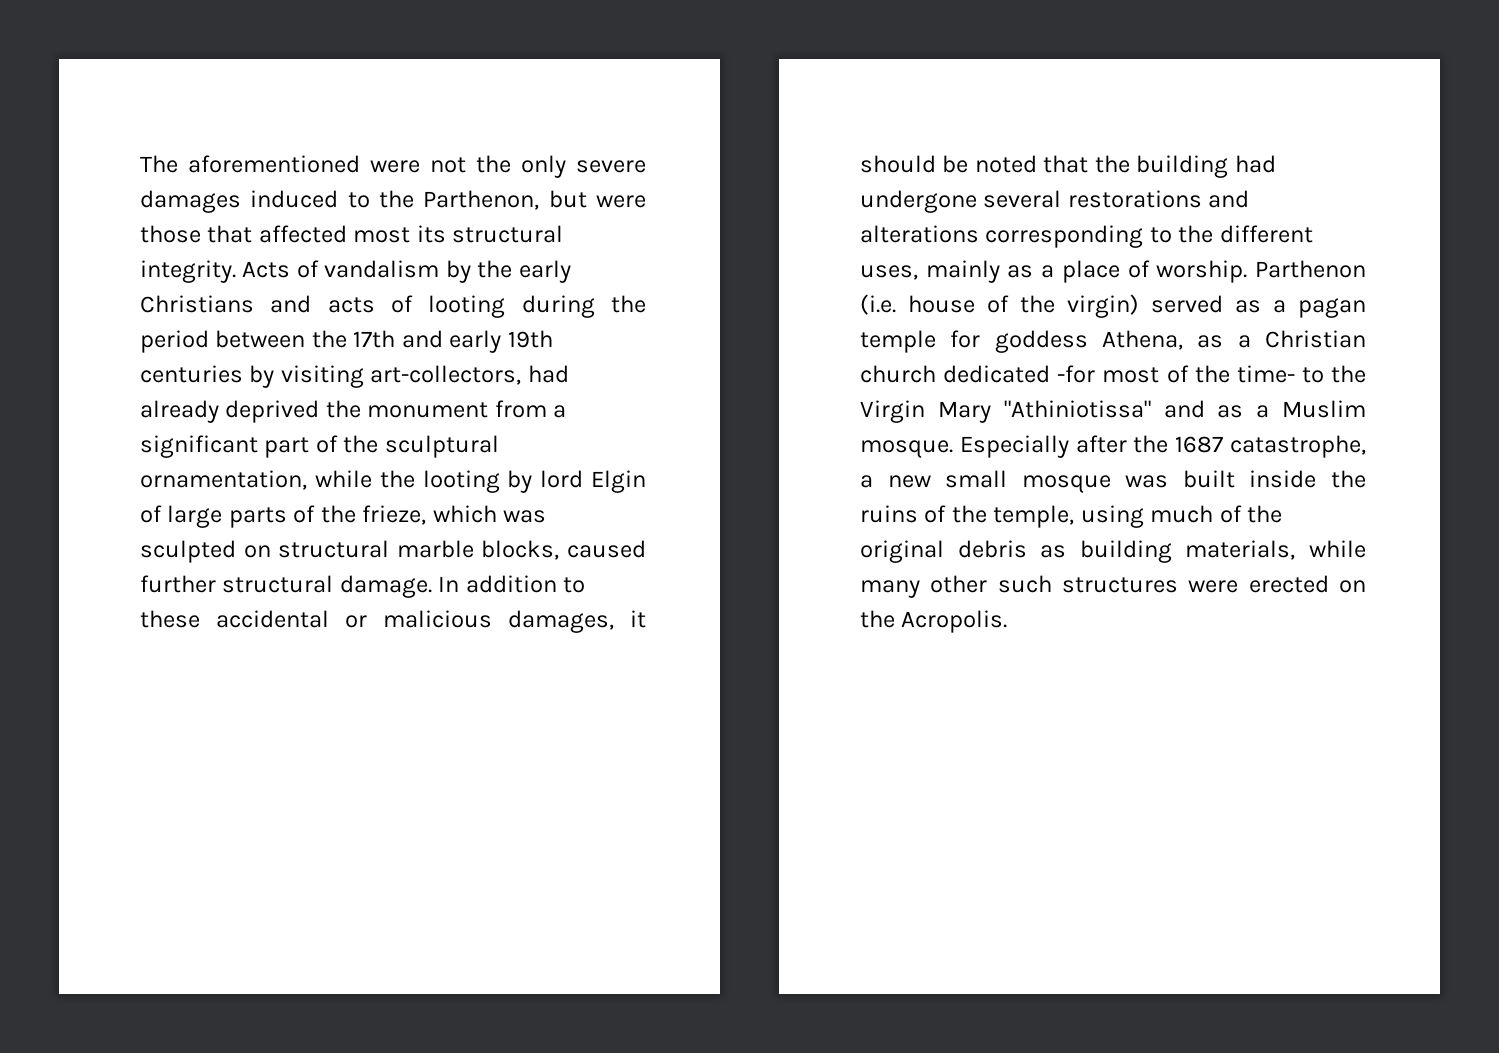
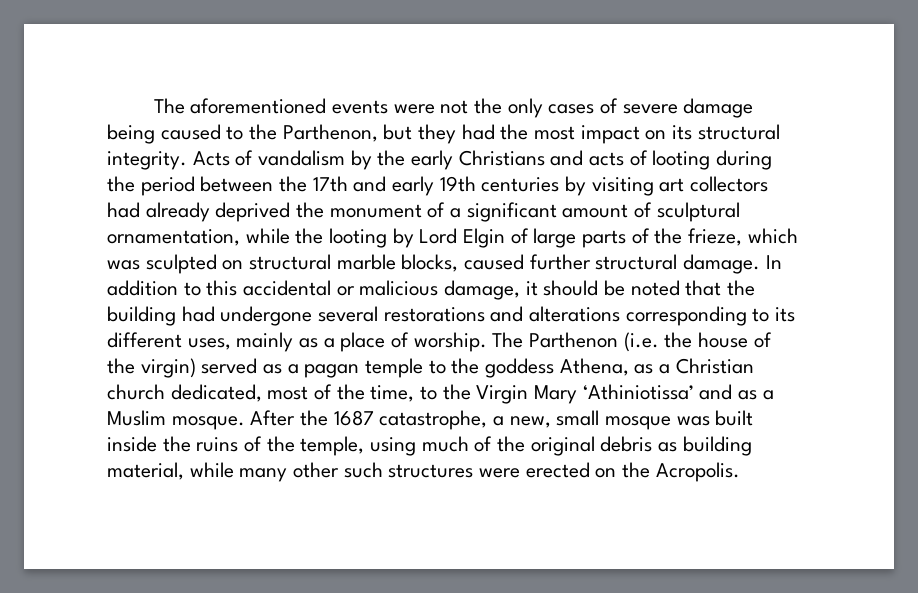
- The aforementioned were not the only severe damages induced to the Parthenon, but were those that affected most its structural integrity.
+ The aforementioned events were not the only cases of severe damage being caused to the Parthenon, but they had the most impact on its structural integrity.
- Acts of vandalism by the early Christians and acts of looting during the period between the 17th and early 19th centuries by visiting art-collectors, had already deprived the monument from a significant part of the sculptural ornamentation, while the looting by lord Elgin of large parts of the frieze, which was sculpted on structural marble blocks, caused further structural damage.
+ Acts of vandalism by the early Christians and acts of looting during the period between the 17th and early 19th centuries by visiting art collectors had already deprived the monument of a significant amount of sculptural ornamentation, while the looting by Lord Elgin of large parts of the frieze, which was sculpted on structural marble blocks, caused further structural damage.
- In addition to these accidental or malicious damages, it should be noted that the building had undergone several restorations and alterations corresponding to the different uses, mainly as a place of worship.
+ In addition to this accidental or malicious damage, it should be noted that the building had undergone several restorations and alterations corresponding to its different uses, mainly as a place of worship.
- Parthenon (i.e. house of the virgin) served as a pagan temple for goddess Athena, as a Christian church dedicated -for most of the time- to the Virgin Mary "Athiniotissa" and as a Muslim mosque.
+ The Parthenon (i.e. the house of the virgin) served as a pagan temple to the goddess Athena, as a Christian church dedicated, most of the time, to the Virgin Mary ‘Athiniotissa’ and as a Muslim mosque.
- Especially after the 1687 catastrophe, a new small mosque was built inside the ruins of the temple, using much of the original debris as building materials, while many other such structures were erected on the Acropolis.
+ After the 1687 catastrophe, a new, small mosque was built inside the ruins of the temple, using much of the original debris as building material, while many other such structures were erected on the Acropolis.

